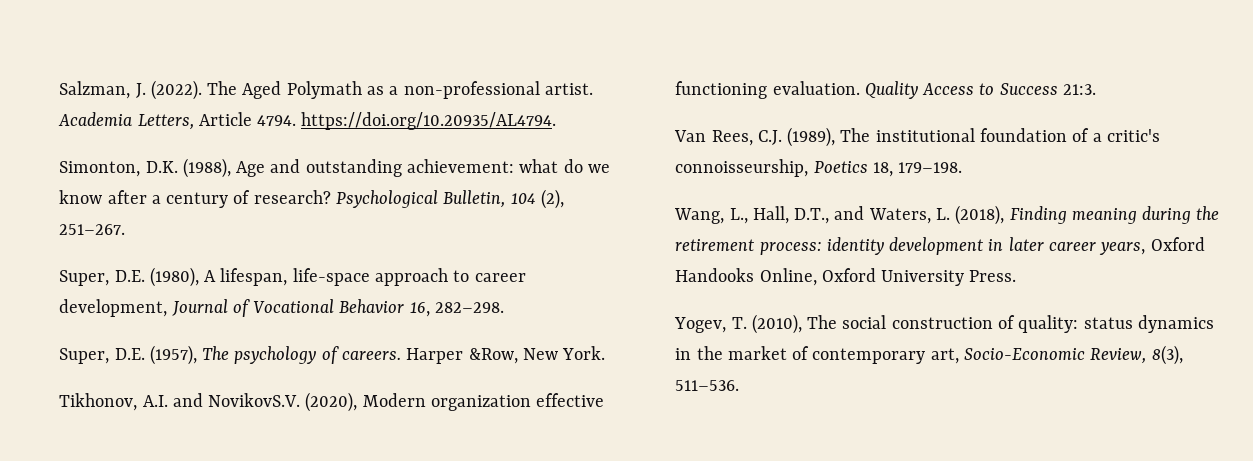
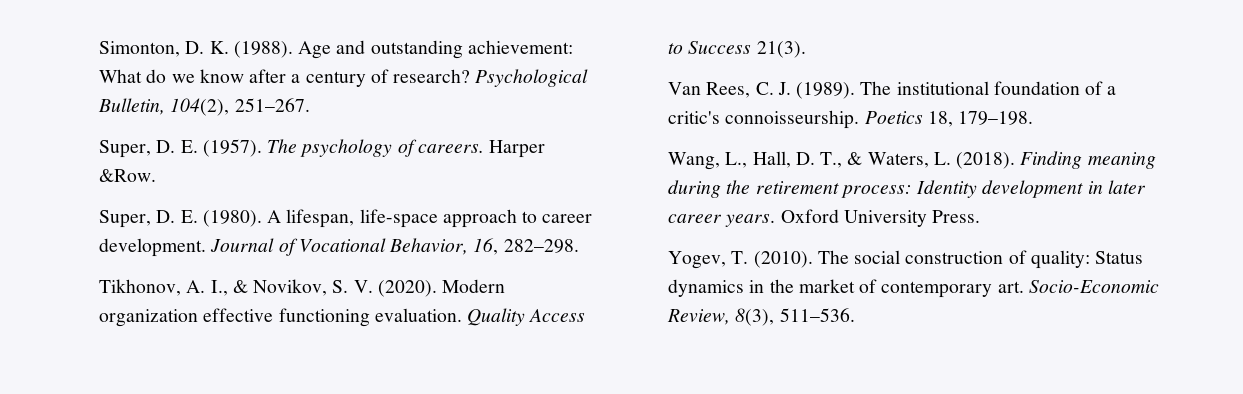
- Salzman, J. (2022). The Aged Polymath as a non-professional artist. Academia Letters, Article 4794. https://doi.org/10.20935/AL4794.
- Simonton, D.K. (1988), Age and outstanding achievement: what do we know after a century of research?
+ Simonton, D. K. (1988). Age and outstanding achievement: What do we know after a century of research?
- Psychological Bulletin, 104 (2), 251–267.
+ Psychological Bulletin, 104(2), 251–267.
- Super, D.E. (1980), A lifespan, life-space approach to career development, Journal of Vocational Behavior 16, 282–298.
+ Super, D. E. (1957). The psychology of careers. Harper &Row.
+ Super, D. E. (1980). A lifespan, life-space approach to career development. Journal of Vocational Behavior, 16, 282–298.
- Super, D.E. (1957), The psychology of careers. Harper &Row, New York.
- Tikhonov, A.I. and NovikovS.V. (2020), Modern organization effective functioning evaluation.
+ Tikhonov, A. I., & Novikov, S. V. (2020). Modern organization effective functioning evaluation.
- Quality Access to Success 21:3.
+ Quality Access to Success 21(3).
- Van Rees, C.J. (1989), The institutional foundation of a critic's connoisseurship, Poetics 18, 179–198.
+ Van Rees, C. J. (1989). The institutional foundation of a critic's connoisseurship. Poetics 18, 179–198.
- Wang, L., Hall, D.T., and Waters, L. (2018), Finding meaning during the retirement process: identity development in later career years, Oxford Handooks Online, Oxford University Press.
+ Wang, L., Hall, D. T., & Waters, L. (2018). Finding meaning during the retirement process: Identity development in later career years. Oxford University Press.
- Yogev, T. (2010), The social construction of quality: status dynamics in the market of contemporary art, Socio-Economic Review, 8(3), 511–536.
+ Yogev, T. (2010). The social construction of quality: Status dynamics in the market of contemporary art. Socio-Economic Review, 8(3), 511–536.

